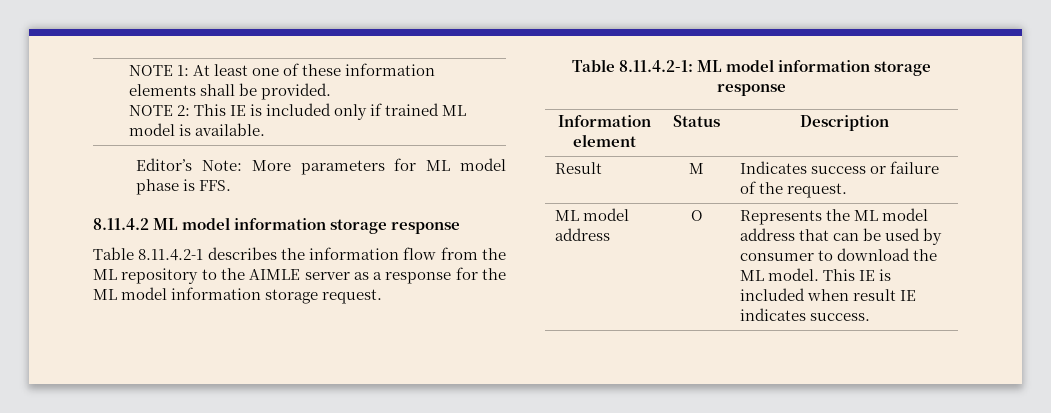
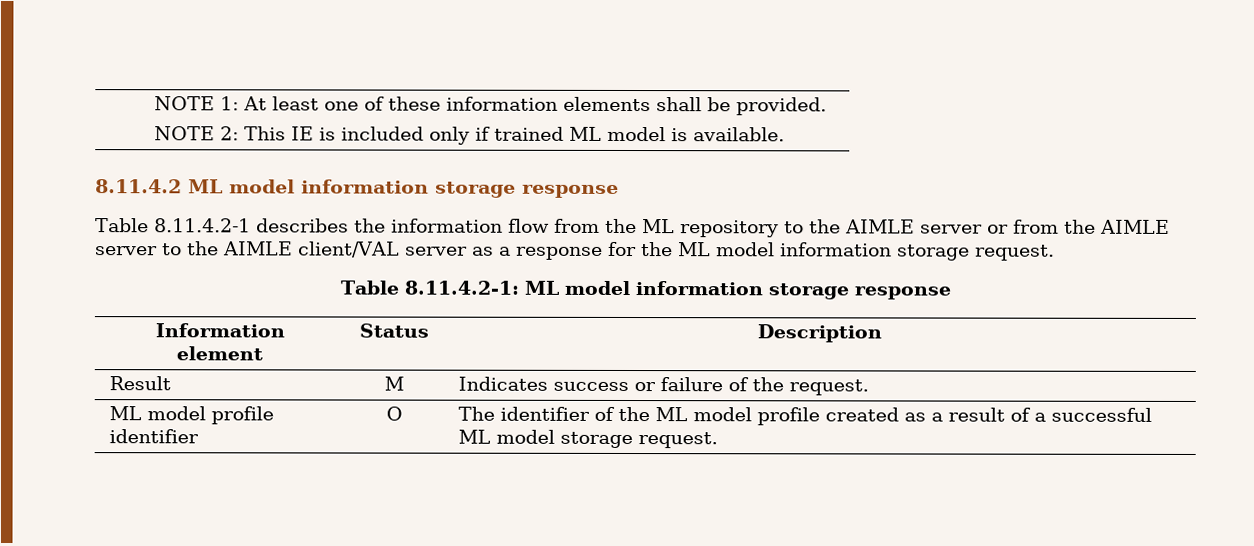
- Editor’s Note: More parameters for ML model phase is FFS.
- Table 8.11.4.2-1 describes the information flow from the ML repository to the AIMLE server as a response for the ML model information storage request.
+ Table 8.11.4.2-1 describes the information flow from the ML repository to the AIMLE server or from the AIMLE server to the AIMLE client/VAL server as a response for the ML model information storage request.
- ML model address | O | Represents the ML model address that can be used by consumer to download the ML model. This IE is included when result IE indicates success.
+ ML model profile identifier | O | The identifier of the ML model profile created as a result of a successful ML model storage request.

